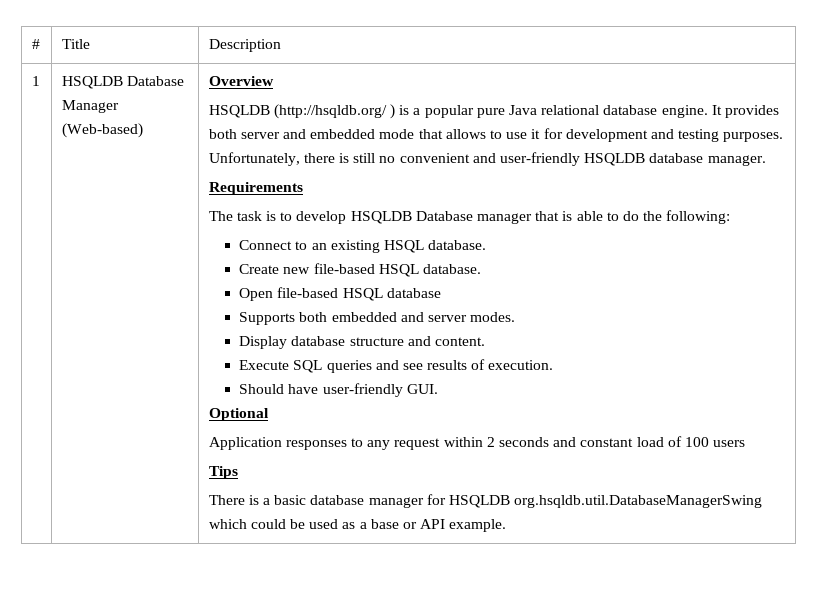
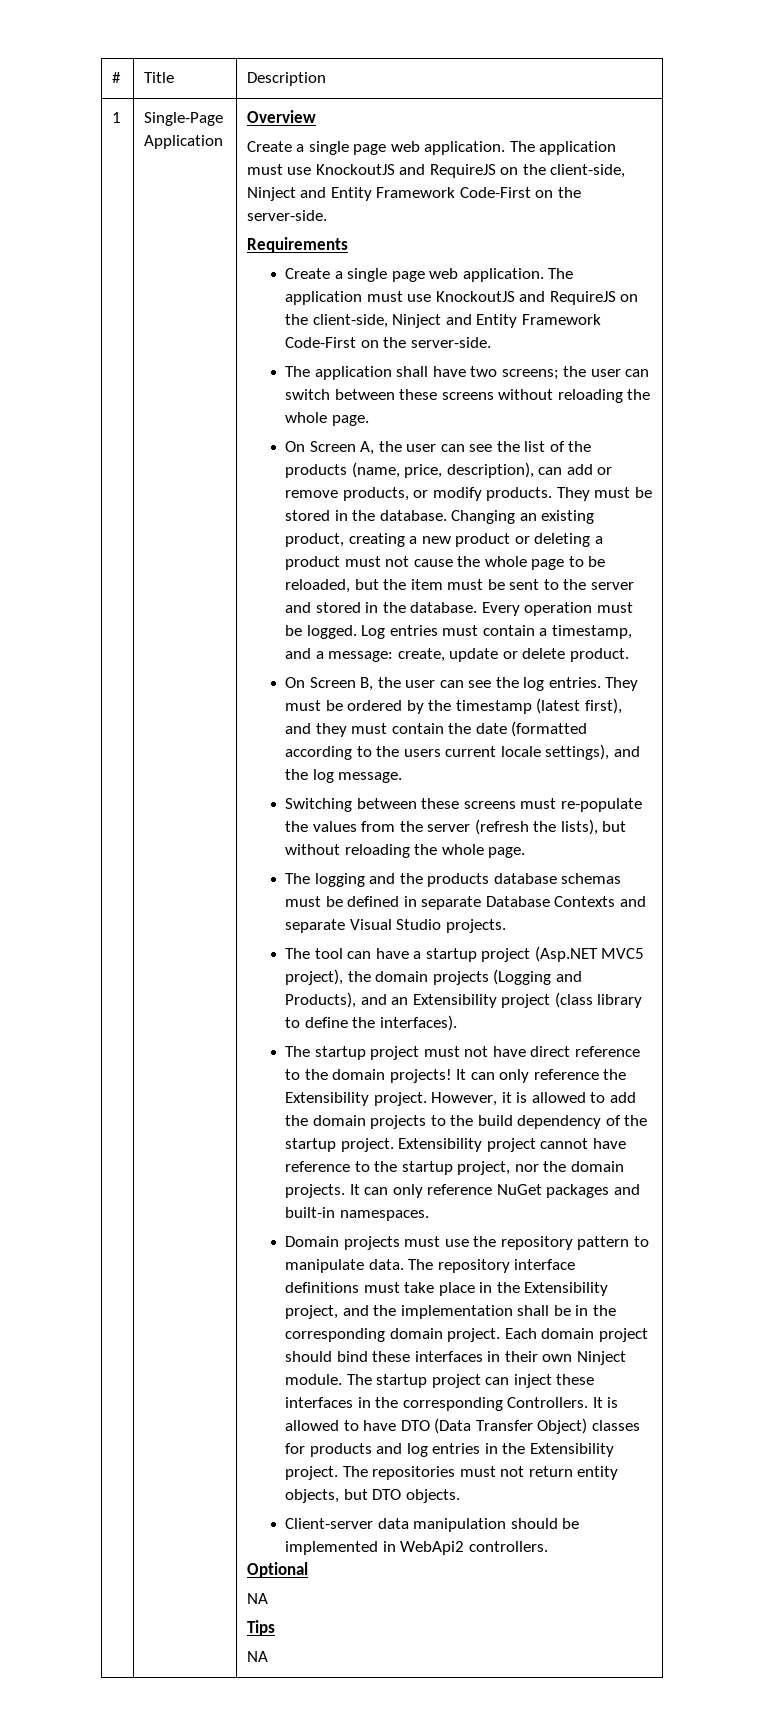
- HSQLDB Database Manager (Web-based) | Overview
- HSQLDB (http://hsqldb.org/ ) is a popular pure Java relational database engine. It provides both server and embedded mode that allows to use it for development and testing purposes. Unfortunately, there is still no convenient and user-friendly HSQLDB database manager.
+ Single-Page Application | Overview
+ Create a single page web application. The application must use KnockoutJS and RequireJS on the client-side, Ninject and Entity Framework Code-First on the server-side.
  Requirements
- The task is to develop HSQLDB Database manager that is able to do the following:
- Connect to an existing HSQL database.
- Create new file-based HSQL database.
- Open file-based HSQL database
- Supports both embedded and server modes.
- Display database structure and content.
- Execute SQL queries and see results of execution.
- Should have user-friendly GUI.
+ Create a single page web application. The application must use KnockoutJS and RequireJS on the client-side, Ninject and Entity Framework Code-First on the server-side.
+ The application shall have two screens; the user can switch between these screens without reloading the whole page.
+ On Screen A, the user can see the list of the products (name, price, description), can add or remove products, or modify products. They must be stored in the database. Changing an existing product, creating a new product or deleting a product must not cause the whole page to be reloaded, but the item must be sent to the server and stored in the database. Every operation must be logged. Log entries must contain a timestamp, and a message: create, update or delete product.
+ On Screen B, the user can see the log entries. They must be ordered by the timestamp (latest first), and they must contain the date (formatted according to the users current locale settings), and the log message.
+ Switching between these screens must re-populate the values from the server (refresh the lists), but without reloading the whole page.
+ The logging and the products database schemas must be defined in separate Database Contexts and separate Visual Studio projects.
+ The tool can have a startup project (Asp.NET MVC5 project), the domain projects (Logging and Products), and an Extensibility project (class library to define the interfaces).
+ The startup project must not have direct reference to the domain projects! It can only reference the Extensibility project. However, it is allowed to add the domain projects to the build dependency of the startup project. Extensibility project cannot have reference to the startup project, nor the domain projects. It can only reference NuGet packages and built-in namespaces.
+ Domain projects must use the repository pattern to manipulate data. The repository interface definitions must take place in the Extensibility project, and the implementation shall be in the corresponding domain project. Each domain project should bind these interfaces in their own Ninject module. The startup project can inject these interfaces in the corresponding Controllers. It is allowed to have DTO (Data Transfer Object) classes for products and log entries in the Extensibility project. The repositories must not return entity objects, but DTO objects.
+ Client-server data manipulation should be implemented in WebApi2 controllers.
  Optional
- Application responses to any request within 2 seconds and constant load of 100 users
+ NA
  Tips
- There is a basic database manager for HSQLDB org.hsqldb.util.DatabaseManagerSwing which could be used as a base or API example.
+ NA

